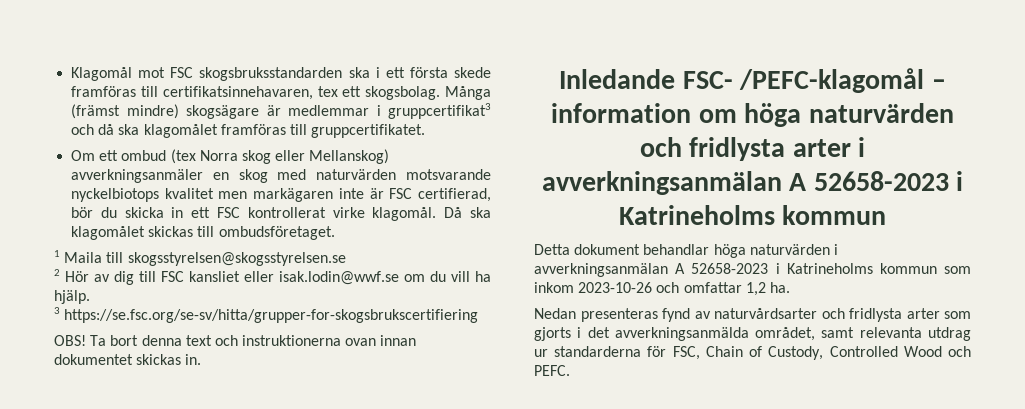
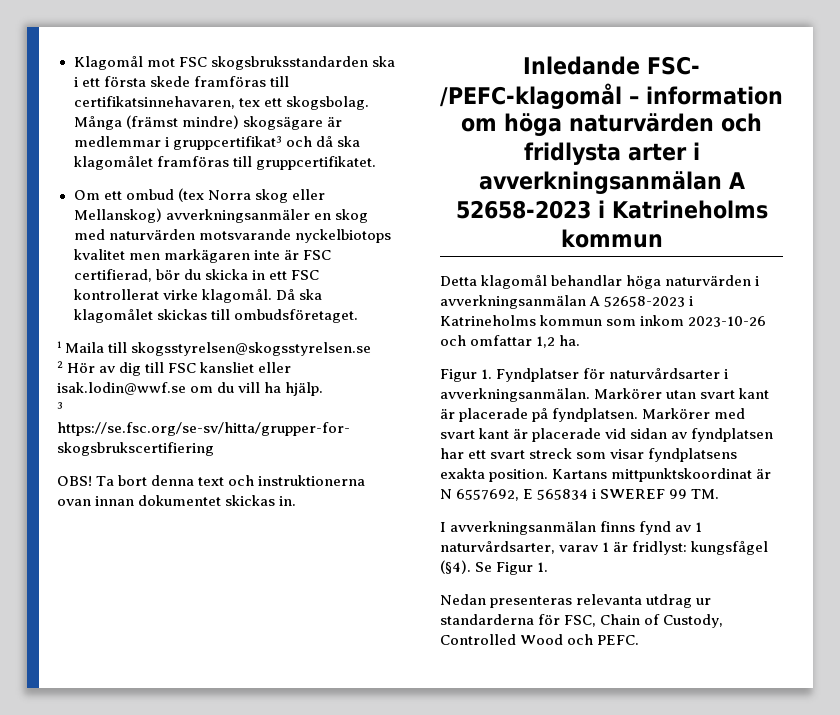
- Detta dokument behandlar höga naturvärden i avverkningsanmälan A 52658-2023 i Katrineholms kommun som inkom 2023-10-26 och omfattar 1,2 ha.
+ Detta klagomål behandlar höga naturvärden i avverkningsanmälan A 52658-2023 i Katrineholms kommun som inkom 2023-10-26 och omfattar 1,2 ha.
- Nedan presenteras fynd av naturvårdsarter och fridlysta arter som gjorts i det avverkningsanmälda området, samt relevanta utdrag ur standarderna för FSC, Chain of Custody, Controlled Wood och PEFC.
+ Figur 1. Fyndplatser för naturvårdsarter i avverkningsanmälan. Markörer utan svart kant är placerade på fyndplatsen. Markörer med svart kant är placerade vid sidan av fyndplatsen har ett svart streck som visar fyndplatsens exakta position. Kartans mittpunktskoordinat är N 6557692, E 565834 i SWEREF 99 TM.
+ I avverkningsanmälan finns fynd av 1 naturvårdsarter, varav 1 är fridlyst: kungsfågel (§4). Se Figur 1.
+ Nedan presenteras relevanta utdrag ur standarderna för FSC, Chain of Custody, Controlled Wood och PEFC.

